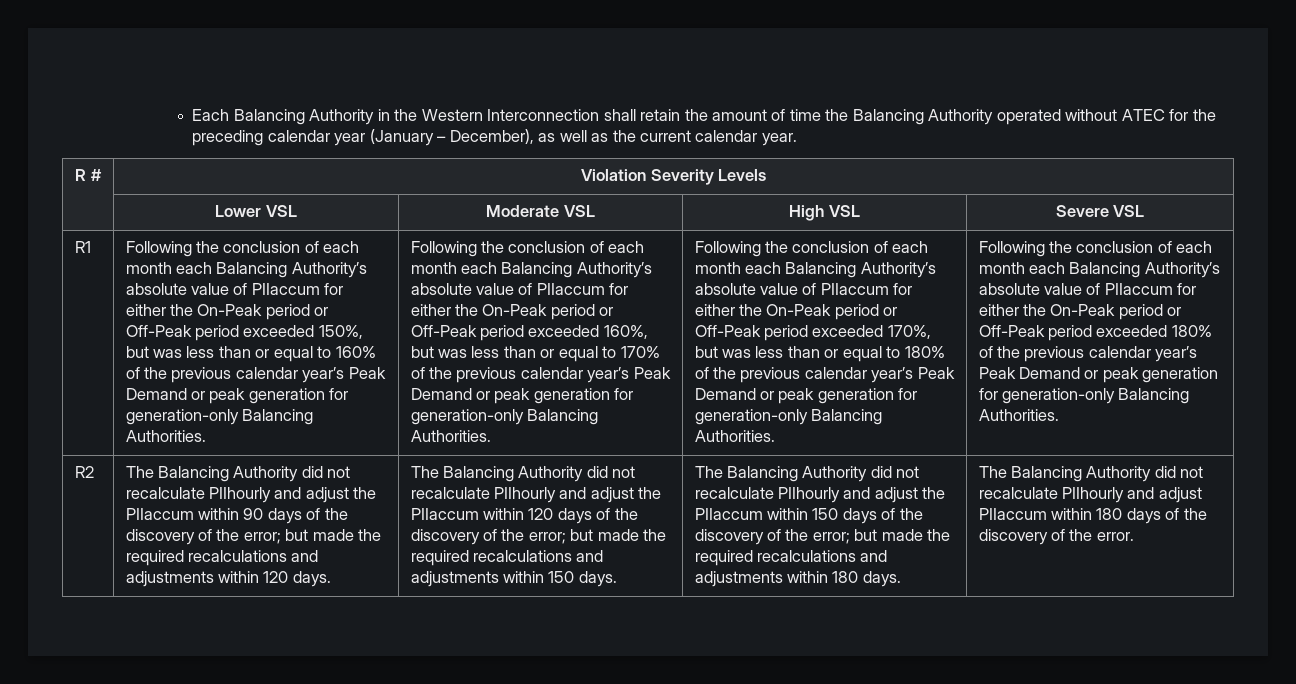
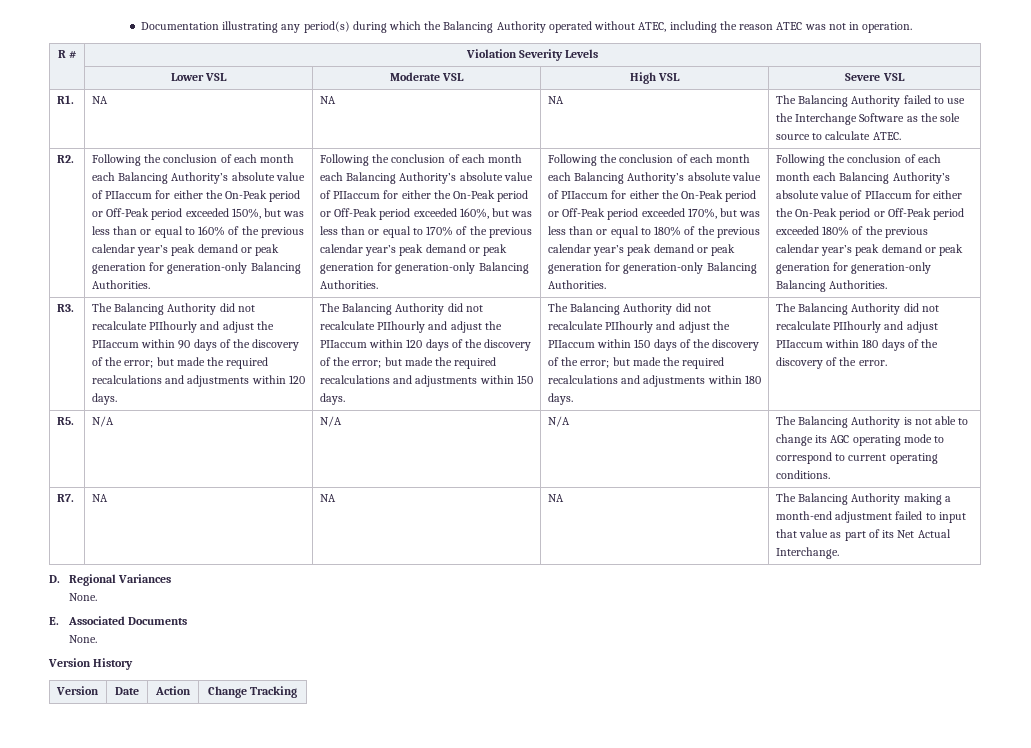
- Each Balancing Authority in the Western Interconnection shall retain the amount of time the Balancing Authority operated without ATEC for the preceding calendar year (January – December), as well as the current calendar year.
+ Documentation illustrating any period(s) during which the Balancing Authority operated without ATEC, including the reason ATEC was not in operation.
- R1
+ R1. | NA | NA | NA | The Balancing Authority failed to use the Interchange Software as the sole source to calculate ATEC.
+ R2.
- Following the conclusion of each month each Balancing Authority’s absolute value of PIIaccum for either the On-Peak period or Off-Peak period exceeded 150%, but was less than or equal to 160% of the previous calendar year’s Peak Demand or peak generation for generation-only Balancing Authorities.
+ Following the conclusion of each month each Balancing Authority’s absolute value of PIIaccum for either the On-Peak period or Off-Peak period exceeded 150%, but was less than or equal to 160% of the previous calendar year’s peak demand or peak generation for generation-only Balancing Authorities.
- Following the conclusion of each month each Balancing Authority’s absolute value of PIIaccum for either the On-Peak period or Off-Peak period exceeded 160%, but was less than or equal to 170% of the previous calendar year’s Peak Demand or peak generation for generation-only Balancing Authorities.
+ Following the conclusion of each month each Balancing Authority’s absolute value of PIIaccum for either the On-Peak period or Off-Peak period exceeded 160%, but was less than or equal to 170% of the previous calendar year’s peak demand or peak generation for generation-only Balancing Authorities.
- Following the conclusion of each month each Balancing Authority’s absolute value of PIIaccum for either the On-Peak period or Off-Peak period exceeded 170%, but was less than or equal to 180% of the previous calendar year’s Peak Demand or peak generation for generation-only Balancing Authorities.
+ Following the conclusion of each month each Balancing Authority’s absolute value of PIIaccum for either the On-Peak period or Off-Peak period exceeded 170%, but was less than or equal to 180% of the previous calendar year’s peak demand or peak generation for generation-only Balancing Authorities.
- Following the conclusion of each month each Balancing Authority’s absolute value of PIIaccum for either the On-Peak period or Off-Peak period exceeded 180% of the previous calendar year’s Peak Demand or peak generation for generation-only Balancing Authorities.
+ Following the conclusion of each month each Balancing Authority’s absolute value of PIIaccum for either the On-Peak period or Off-Peak period exceeded 180% of the previous calendar year’s peak demand or peak generation for generation-only Balancing Authorities.
- R2
+ R3.
+ R5. | N/A | N/A | N/A | The Balancing Authority is not able to change its AGC operating mode to correspond to current operating conditions.
+ R7. | NA | NA | NA | The Balancing Authority making a month-end adjustment failed to input that value as part of its Net Actual Interchange.
+ D. Regional Variances
+ None.
+ E. Associated Documents
+ None.
+ Version History
+ Version | Date | Action | Change Tracking

